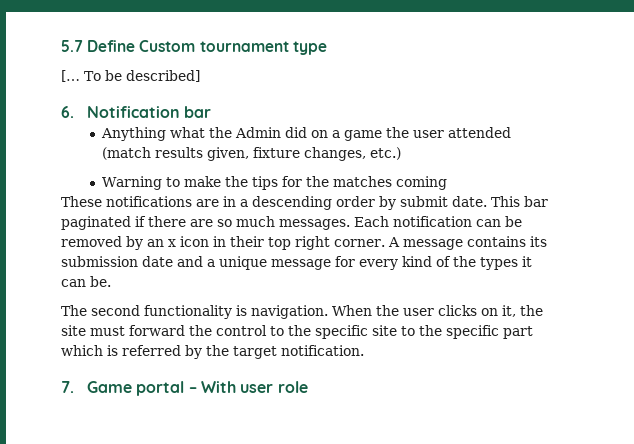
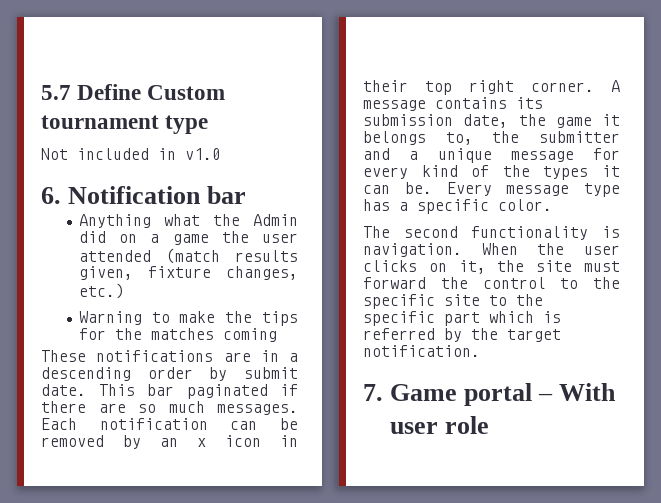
- [… To be described]
+ Not included in v1.0
- A message contains its submission date and a unique message for every kind of the types it can be.
+ A message contains its submission date, the game it belongs to, the submitter and a unique message for every kind of the types it can be. Every message type has a specific color.

